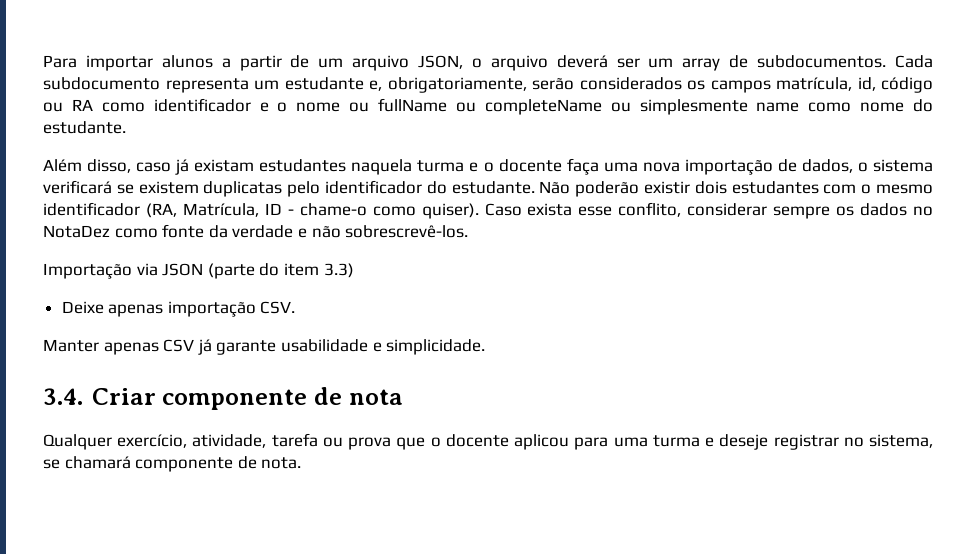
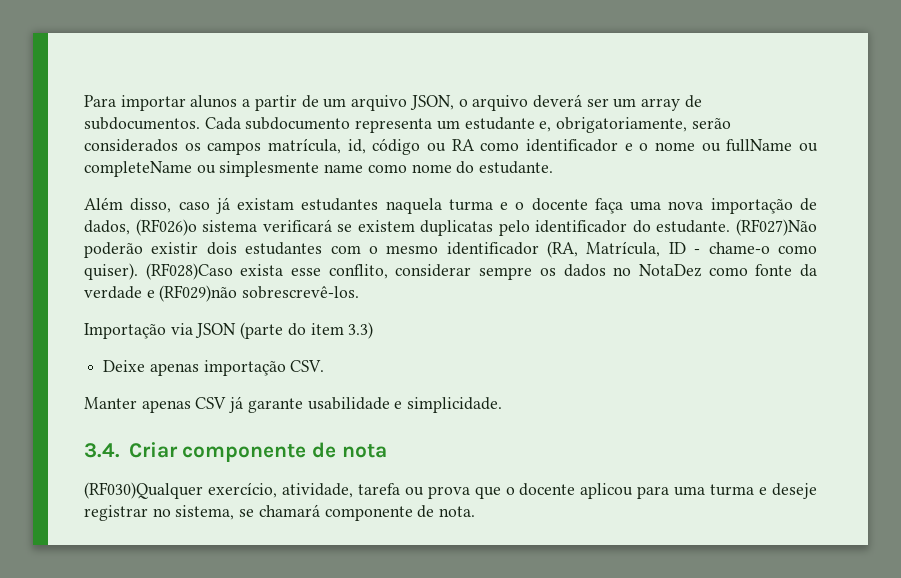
- Além disso, caso já existam estudantes naquela turma e o docente faça uma nova importação de dados, o sistema verificará se existem duplicatas pelo identificador do estudante.
+ Além disso, caso já existam estudantes naquela turma e o docente faça uma nova importação de dados, (RF026)o sistema verificará se existem duplicatas pelo identificador do estudante.
- Não poderão existir dois estudantes com o mesmo identificador (RA, Matrícula, ID - chame-o como quiser).
+ (RF027)Não poderão existir dois estudantes com o mesmo identificador (RA, Matrícula, ID - chame-o como quiser).
- Caso exista esse conflito, considerar sempre os dados no NotaDez como fonte da verdade e não sobrescrevê-los.
+ (RF028)Caso exista esse conflito, considerar sempre os dados no NotaDez como fonte da verdade e (RF029)não sobrescrevê-los.
- Qualquer exercício, atividade, tarefa ou prova que o docente aplicou para uma turma e deseje registrar no sistema, se chamará componente de nota.
+ (RF030)Qualquer exercício, atividade, tarefa ou prova que o docente aplicou para uma turma e deseje registrar no sistema, se chamará componente de nota.

